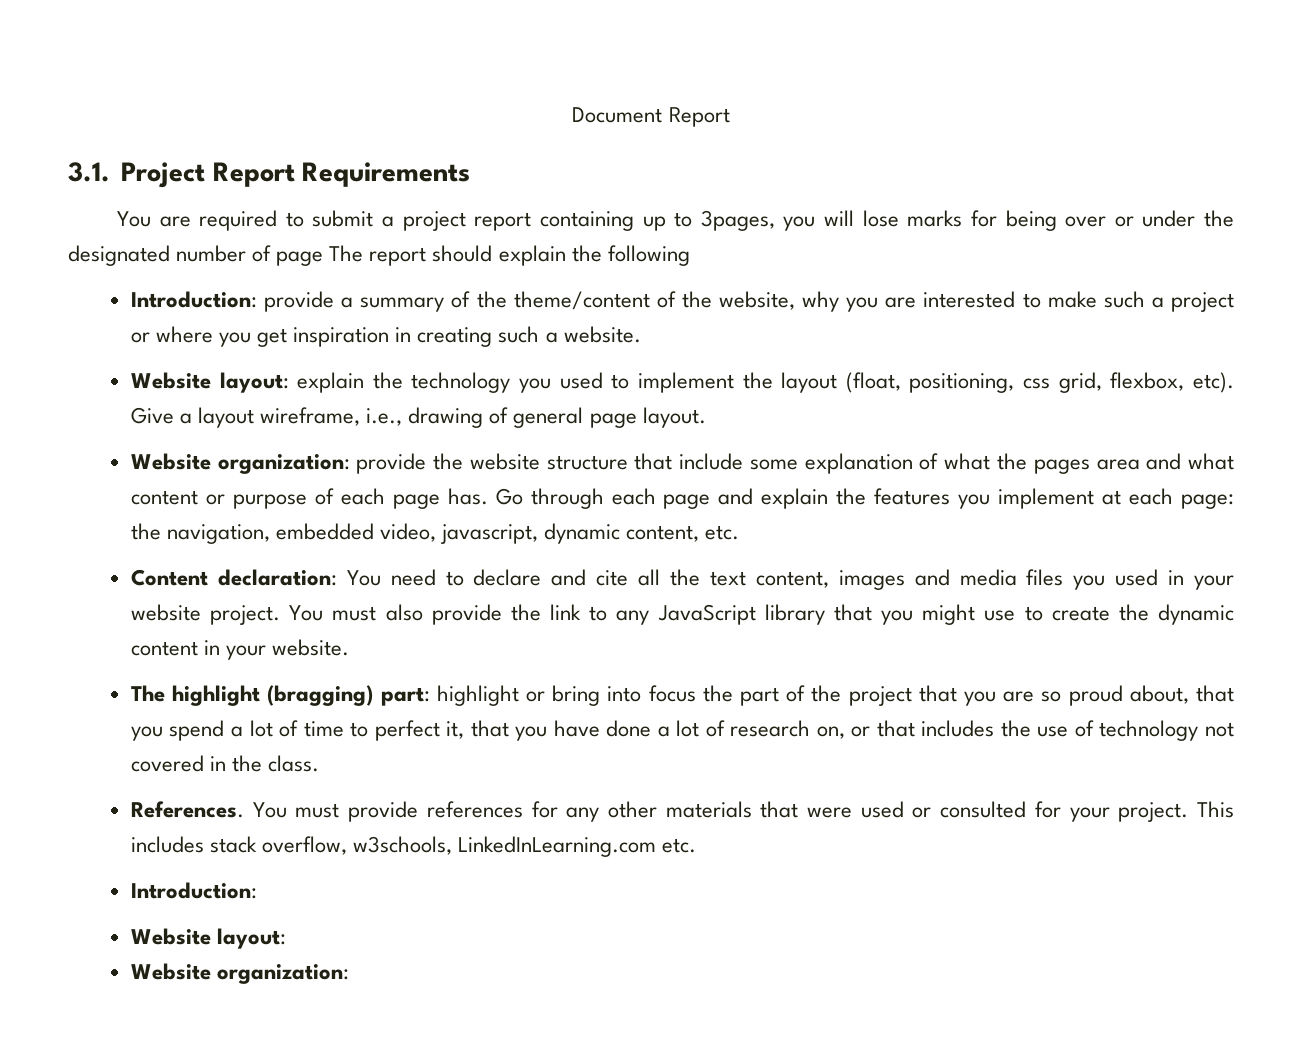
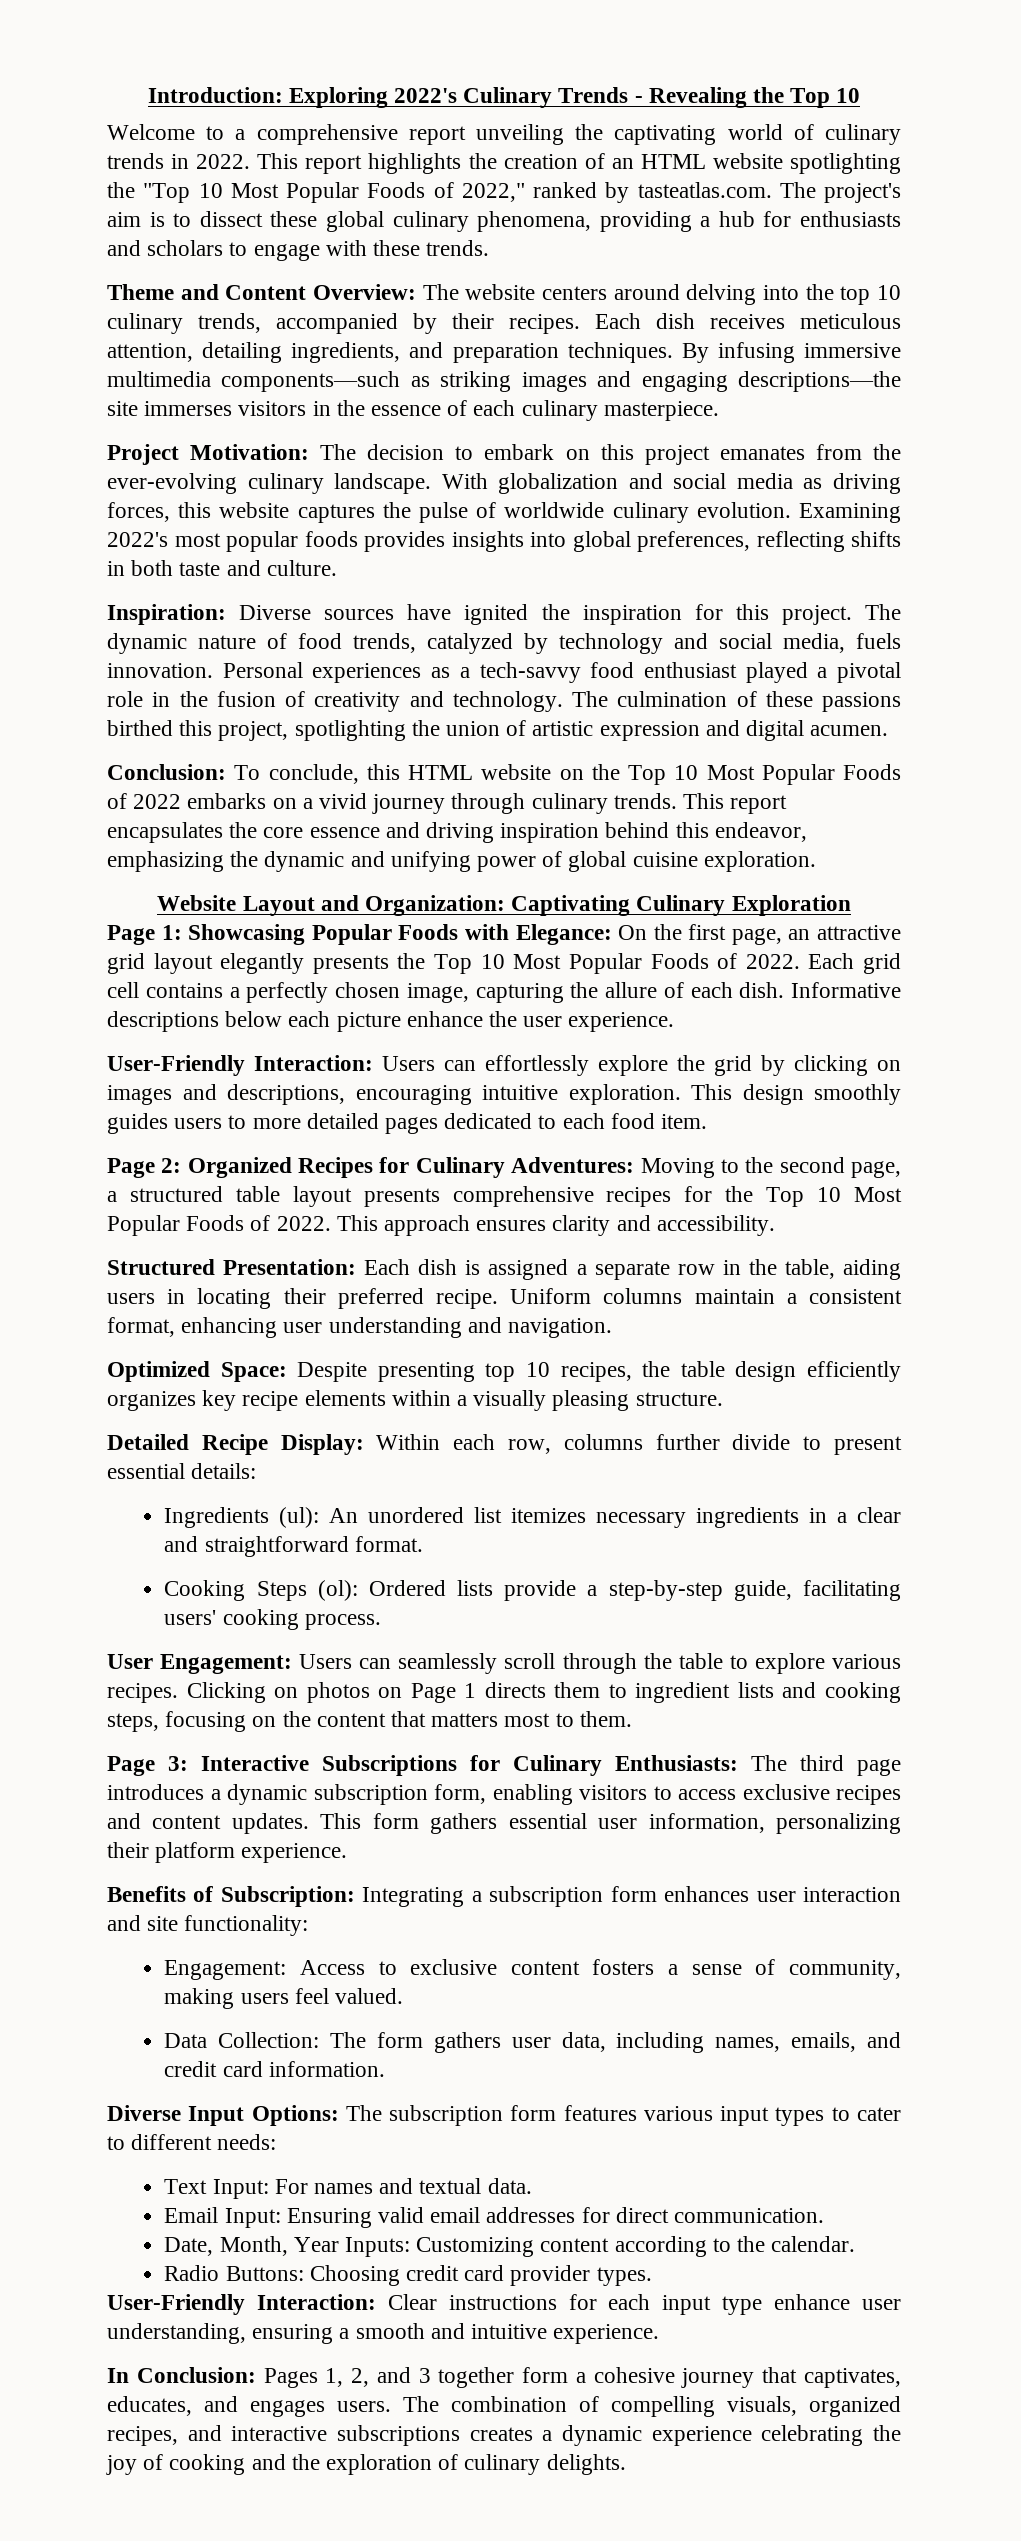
- Document Report
- 3.1. Project Report Requirements
- You are required to submit a project report containing up to 3pages, you will lose marks for being over or under the designated number of page The report should explain the following
- Introduction: provide a summary of the theme/content of the website, why you are interested to make such a project or where you get inspiration in creating such a website.
- Website layout: explain the technology you used to implement the layout (float, positioning, css grid, flexbox, etc). Give a layout wireframe, i.e., drawing of general page layout.
- Website organization: provide the website structure that include some explanation of what the pages area and what content or purpose of each page has. Go through each page and explain the features you implement at each page: the navigation, embedded video, javascript, dynamic content, etc.
- Content declaration: You need to declare and cite all the text content, images and media files you used in your website project. You must also provide the link to any JavaScript library that you might use to create the dynamic content in your website.
- The highlight (bragging) part: highlight or bring into focus the part of the project that you are so proud about, that you spend a lot of time to perfect it, that you have done a lot of research on, or that includes the use of technology not covered in the class.
- References. You must provide references for any other materials that were used or consulted for your project. This includes stack overflow, w3schools, LinkedInLearning.com etc.
- Introduction:
- Website layout:
- Website organization:
+ Introduction: Exploring 2022's Culinary Trends - Revealing the Top 10
+ Welcome to a comprehensive report unveiling the captivating world of culinary trends in 2022. This report highlights the creation of an HTML website spotlighting the "Top 10 Most Popular Foods of 2022," ranked by tasteatlas.com. The project's aim is to dissect these global culinary phenomena, providing a hub for enthusiasts and scholars to engage with these trends.
+ Theme and Content Overview: The website centers around delving into the top 10 culinary trends, accompanied by their recipes. Each dish receives meticulous attention, detailing ingredients, and preparation techniques. By infusing immersive multimedia components—such as striking images and engaging descriptions—the site immerses visitors in the essence of each culinary masterpiece.
+ Project Motivation: The decision to embark on this project emanates from the ever-evolving culinary landscape. With globalization and social media as driving forces, this website captures the pulse of worldwide culinary evolution. Examining 2022's most popular foods provides insights into global preferences, reflecting shifts in both taste and culture.
+ Inspiration: Diverse sources have ignited the inspiration for this project. The dynamic nature of food trends, catalyzed by technology and social media, fuels innovation. Personal experiences as a tech-savvy food enthusiast played a pivotal role in the fusion of creativity and technology. The culmination of these passions birthed this project, spotlighting the union of artistic expression and digital acumen.
+ Conclusion: To conclude, this HTML website on the Top 10 Most Popular Foods of 2022 embarks on a vivid journey through culinary trends. This report encapsulates the core essence and driving inspiration behind this endeavor, emphasizing the dynamic and unifying power of global cuisine exploration.
+ Website Layout and Organization: Captivating Culinary Exploration
+ Page 1: Showcasing Popular Foods with Elegance: On the first page, an attractive grid layout elegantly presents the Top 10 Most Popular Foods of 2022. Each grid cell contains a perfectly chosen image, capturing the allure of each dish. Informative descriptions below each picture enhance the user experience.
+ User-Friendly Interaction: Users can effortlessly explore the grid by clicking on images and descriptions, encouraging intuitive exploration. This design smoothly guides users to more detailed pages dedicated to each food item.
+ Page 2: Organized Recipes for Culinary Adventures: Moving to the second page, a structured table layout presents comprehensive recipes for the Top 10 Most Popular Foods of 2022. This approach ensures clarity and accessibility.
+ Structured Presentation: Each dish is assigned a separate row in the table, aiding users in locating their preferred recipe. Uniform columns maintain a consistent format, enhancing user understanding and navigation.
+ Optimized Space: Despite presenting top 10 recipes, the table design efficiently organizes key recipe elements within a visually pleasing structure.
+ Detailed Recipe Display: Within each row, columns further divide to present essential details:
+ Ingredients (ul): An unordered list itemizes necessary ingredients in a clear and straightforward format.
+ Cooking Steps (ol): Ordered lists provide a step-by-step guide, facilitating users' cooking process.
+ User Engagement: Users can seamlessly scroll through the table to explore various recipes. Clicking on photos on Page 1 directs them to ingredient lists and cooking steps, focusing on the content that matters most to them.
+ Page 3: Interactive Subscriptions for Culinary Enthusiasts: The third page introduces a dynamic subscription form, enabling visitors to access exclusive recipes and content updates. This form gathers essential user information, personalizing their platform experience.
+ Benefits of Subscription: Integrating a subscription form enhances user interaction and site functionality:
+ Engagement: Access to exclusive content fosters a sense of community, making users feel valued.
+ Data Collection: The form gathers user data, including names, emails, and credit card information.
+ Diverse Input Options: The subscription form features various input types to cater to different needs:
+ Text Input: For names and textual data.
+ Email Input: Ensuring valid email addresses for direct communication.
+ Date, Month, Year Inputs: Customizing content according to the calendar.
+ Radio Buttons: Choosing credit card provider types.
+ User-Friendly Interaction: Clear instructions for each input type enhance user understanding, ensuring a smooth and intuitive experience.
+ In Conclusion: Pages 1, 2, and 3 together form a cohesive journey that captivates, educates, and engages users. The combination of compelling visuals, organized recipes, and interactive subscriptions creates a dynamic experience celebrating the joy of cooking and the exploration of culinary delights.

